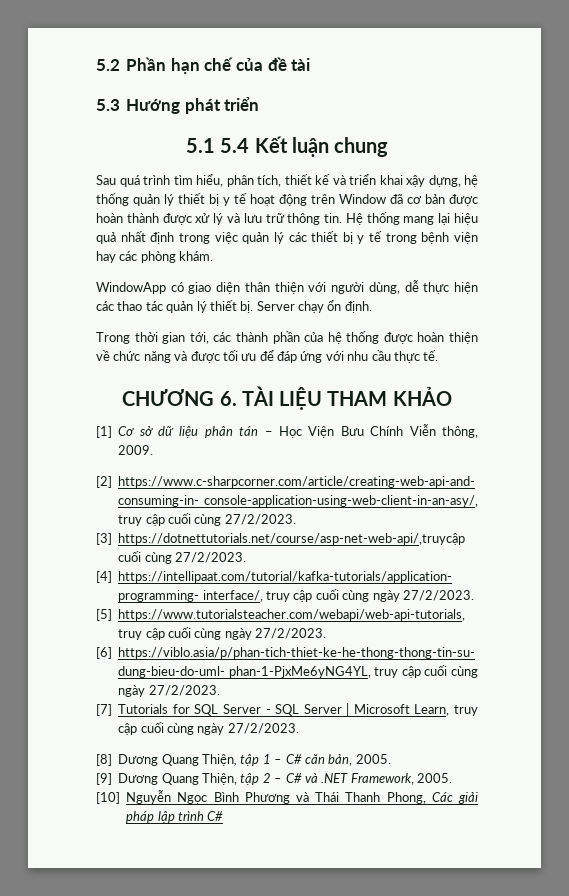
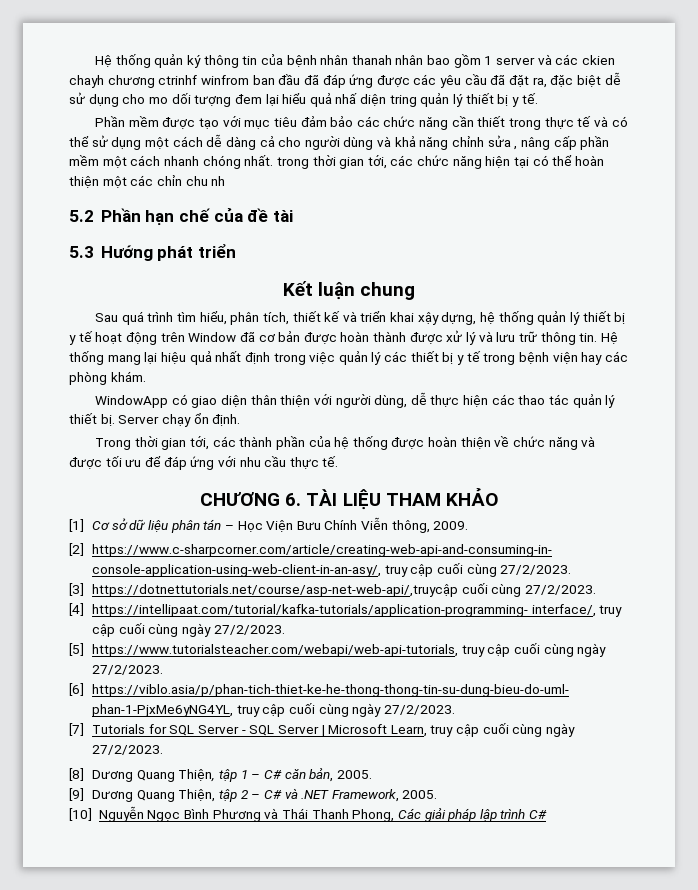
+ Hệ thống quản ký thông tin của bệnh nhân thanah nhân bao gồm 1 server và các ckien chayh chương ctrinhf winfrom ban đầu đã đáp ứng được các yêu cầu đã đặt ra, đặc biệt dễ sử dụng cho mo dối tượng đem lại hiểu quả nhấ diện tring quản lý thiết bị y tế.
+ Phần mềm được tạo với mục tiêu đảm bảo các chức năng cần thiết trong thực tế và có thể sử dụng một cách dễ dàng cả cho người dùng và khả năng chỉnh sửa , nâng cấp phần mềm một cách nhanh chóng nhất. trong thời gian tới, các chức năng hiện tại có thể hoàn thiện một các chỉn chu nh
- 5.1 5.4 Kết luận chung
+ Kết luận chung

